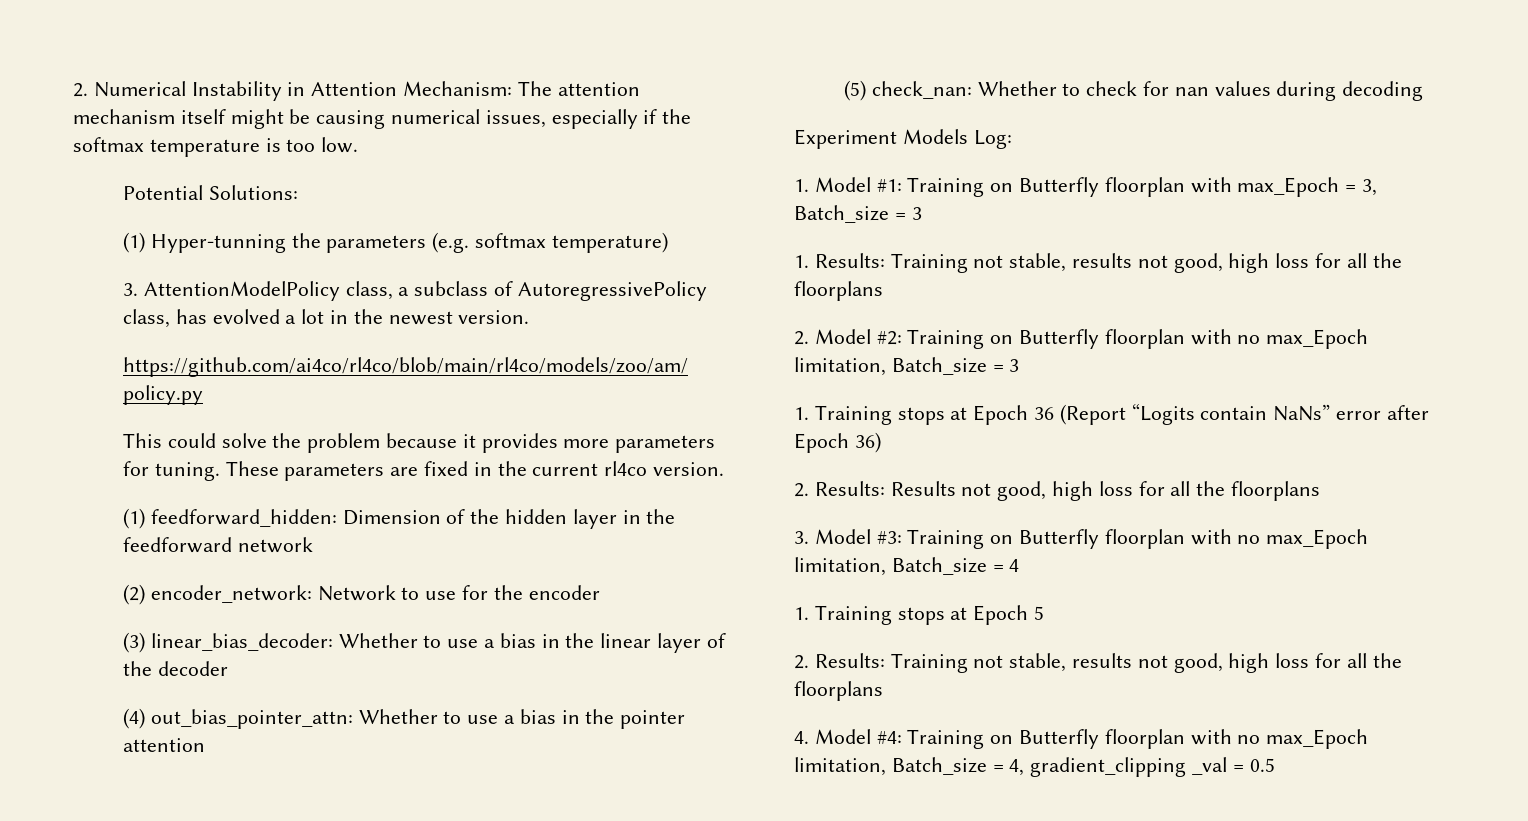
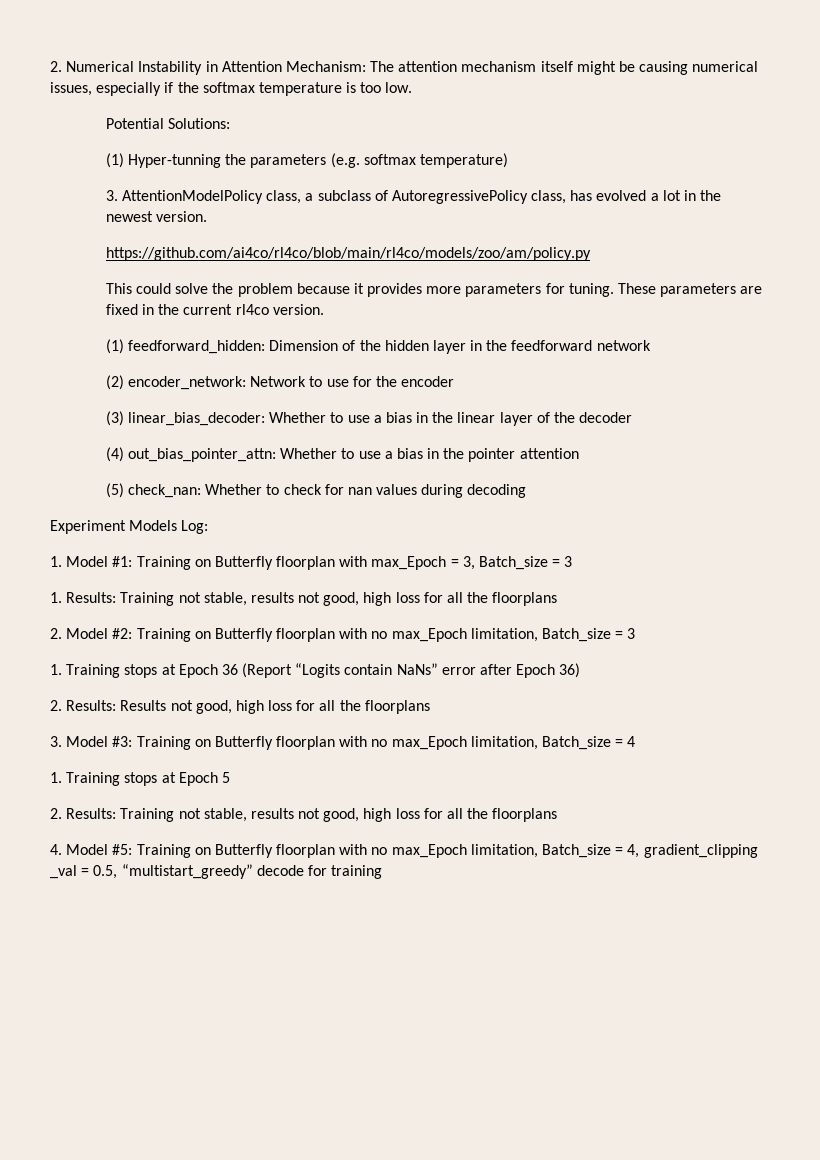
- 4. Model #4: Training on Butterfly floorplan with no max_Epoch limitation, Batch_size = 4, gradient_clipping _val = 0.5
+ 4. Model #5: Training on Butterfly floorplan with no max_Epoch limitation, Batch_size = 4, gradient_clipping _val = 0.5, “multistart_greedy” decode for training

